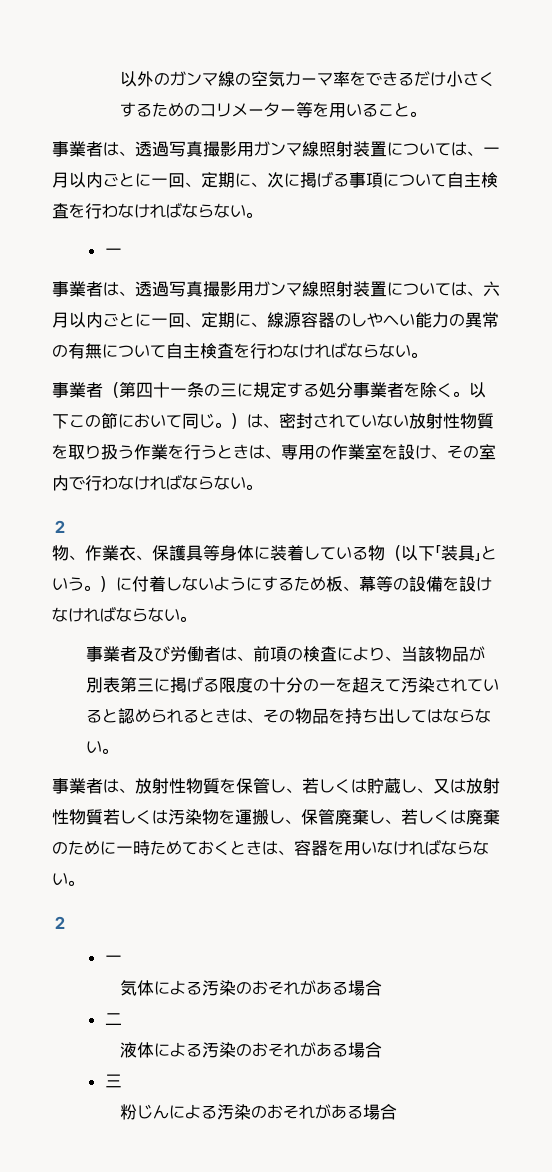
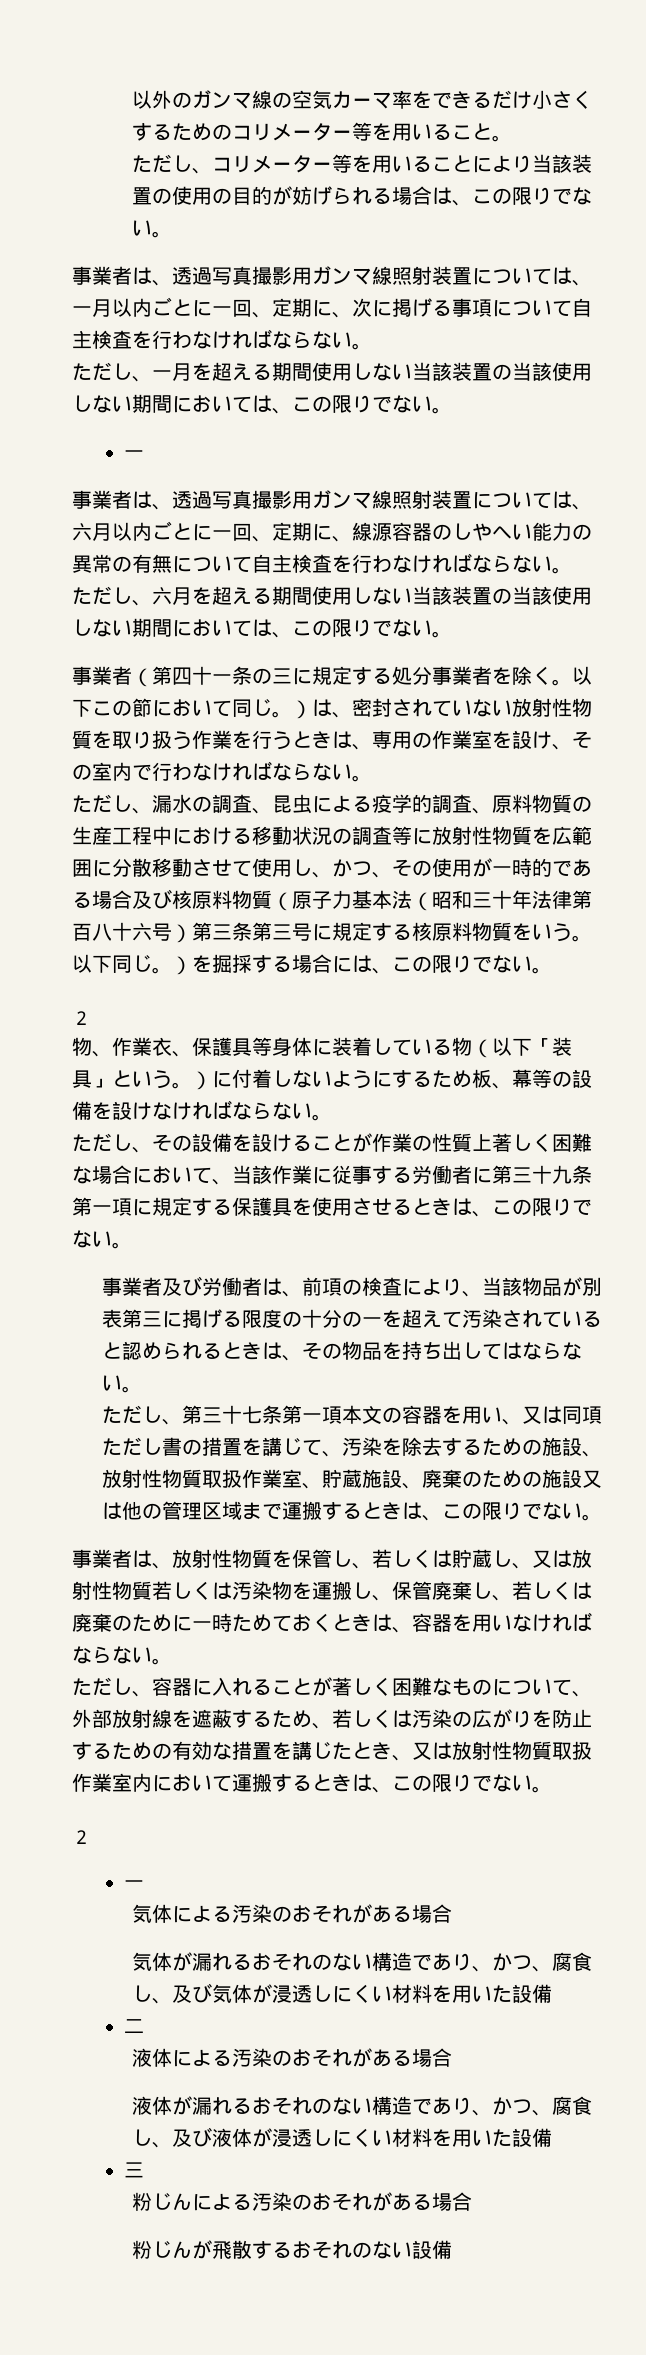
+ ただし、コリメーター等を用いることにより当該装置の使用の目的が妨げられる場合は、この限りでない。
+ ただし、一月を超える期間使用しない当該装置の当該使用しない期間においては、この限りでない。
+ ただし、六月を超える期間使用しない当該装置の当該使用しない期間においては、この限りでない。
+ ただし、漏水の調査、昆虫による疫学的調査、原料物質の生産工程中における移動状況の調査等に放射性物質を広範囲に分散移動させて使用し、かつ、その使用が一時的である場合及び核原料物質（原子力基本法（昭和三十年法律第百八十六号）第三条第三号に規定する核原料物質をいう。以下同じ。）を掘採する場合には、この限りでない。
+ ただし、その設備を設けることが作業の性質上著しく困難な場合において、当該作業に従事する労働者に第三十九条第一項に規定する保護具を使用させるときは、この限りでない。
+ ただし、第三十七条第一項本文の容器を用い、又は同項ただし書の措置を講じて、汚染を除去するための施設、放射性物質取扱作業室、貯蔵施設、廃棄のための施設又は他の管理区域まで運搬するときは、この限りでない。
+ ただし、容器に入れることが著しく困難なものについて、外部放射線を遮蔽するため、若しくは汚染の広がりを防止するための有効な措置を講じたとき、又は放射性物質取扱作業室内において運搬するときは、この限りでない。
+ 気体が漏れるおそれのない構造であり、かつ、腐食し、及び気体が浸透しにくい材料を用いた設備
+ 液体が漏れるおそれのない構造であり、かつ、腐食し、及び液体が浸透しにくい材料を用いた設備
+ 粉じんが飛散するおそれのない設備

